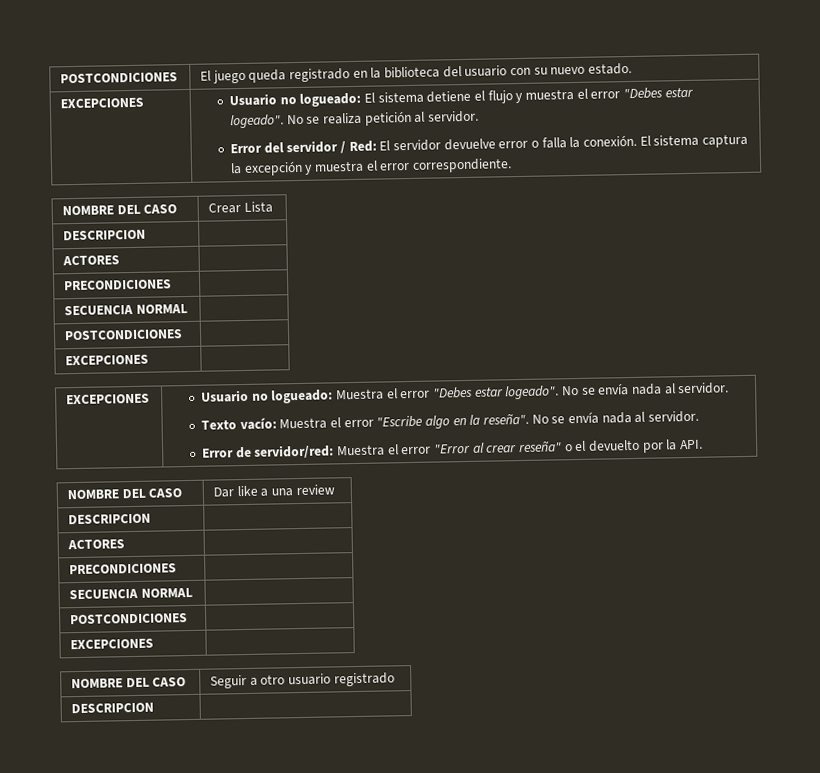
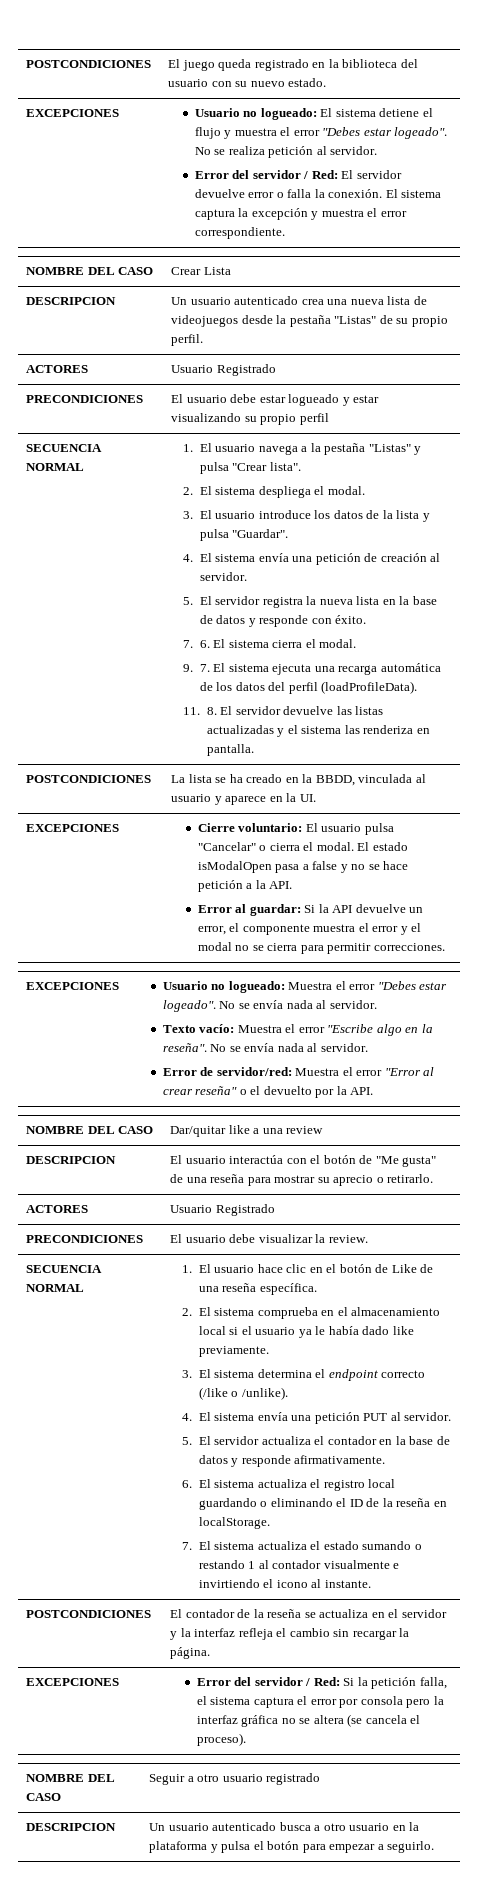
  NOMBRE DEL CASO | Crear Lista
- DESCRIPCION |
- ACTORES |
- PRECONDICIONES |
- SECUENCIA NORMAL |
- POSTCONDICIONES |
- EXCEPCIONES |
+ DESCRIPCION | Un usuario autenticado crea una nueva lista de videojuegos desde la pestaña "Listas" de su propio perfil.
+ ACTORES | Usuario Registrado
+ PRECONDICIONES | El usuario debe estar logueado y estar visualizando su propio perfil
+ SECUENCIA NORMAL | 1. El usuario navega a la pestaña "Listas" y pulsa "Crear lista".
+ 2. El sistema despliega el modal.
+ 3. El usuario introduce los datos de la lista y pulsa "Guardar".
+ 4. El sistema envía una petición de creación al servidor.
+ 5. El servidor registra la nueva lista en la base de datos y responde con éxito.
+ 7. 6. El sistema cierra el modal.
+ 9. 7. El sistema ejecuta una recarga automática de los datos del perfil (loadProfileData).
+ 11. 8. El servidor devuelve las listas actualizadas y el sistema las renderiza en pantalla.
+ POSTCONDICIONES | La lista se ha creado en la BBDD, vinculada al usuario y aparece en la UI.
+ EXCEPCIONES | Cierre voluntario: El usuario pulsa "Cancelar" o cierra el modal. El estado isModalOpen pasa a false y no se hace petición a la API.
+ Error al guardar: Si la API devuelve un error, el componente muestra el error y el modal no se cierra para permitir correcciones.
- NOMBRE DEL CASO | Dar like a una review
- DESCRIPCION |
- ACTORES |
- PRECONDICIONES |
- SECUENCIA NORMAL |
- POSTCONDICIONES |
- EXCEPCIONES |
+ NOMBRE DEL CASO | Dar/quitar like a una review
+ DESCRIPCION | El usuario interactúa con el botón de "Me gusta" de una reseña para mostrar su aprecio o retirarlo.
+ ACTORES | Usuario Registrado
+ PRECONDICIONES | El usuario debe visualizar la review.
+ SECUENCIA NORMAL | 1. El usuario hace clic en el botón de Like de una reseña específica.
+ 2. El sistema comprueba en el almacenamiento local si el usuario ya le había dado like previamente.
+ 3. El sistema determina el endpoint correcto (/like o /unlike).
+ 4. El sistema envía una petición PUT al servidor.
+ 5. El servidor actualiza el contador en la base de datos y responde afirmativamente.
+ 6. El sistema actualiza el registro local guardando o eliminando el ID de la reseña en localStorage.
+ 7. El sistema actualiza el estado sumando o restando 1 al contador visualmente e invirtiendo el icono al instante.
+ POSTCONDICIONES | El contador de la reseña se actualiza en el servidor y la interfaz refleja el cambio sin recargar la página.
+ EXCEPCIONES | Error del servidor / Red: Si la petición falla, el sistema captura el error por consola pero la interfaz gráfica no se altera (se cancela el proceso).
  NOMBRE DEL CASO | Seguir a otro usuario registrado
- DESCRIPCION |
+ DESCRIPCION | Un usuario autenticado busca a otro usuario en la plataforma y pulsa el botón para empezar a seguirlo.

